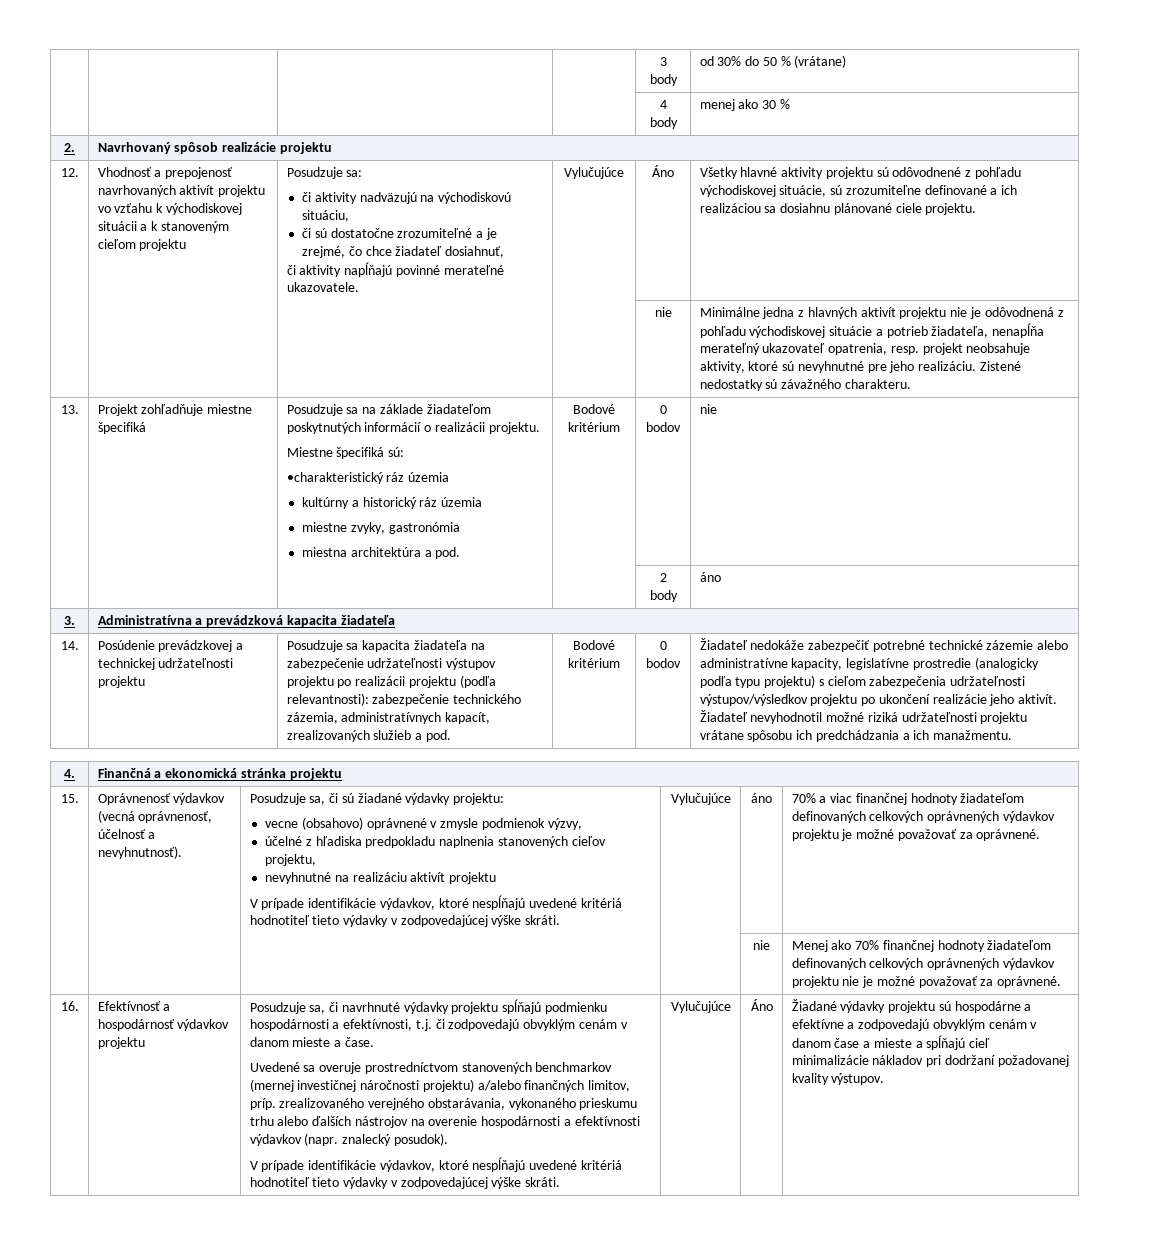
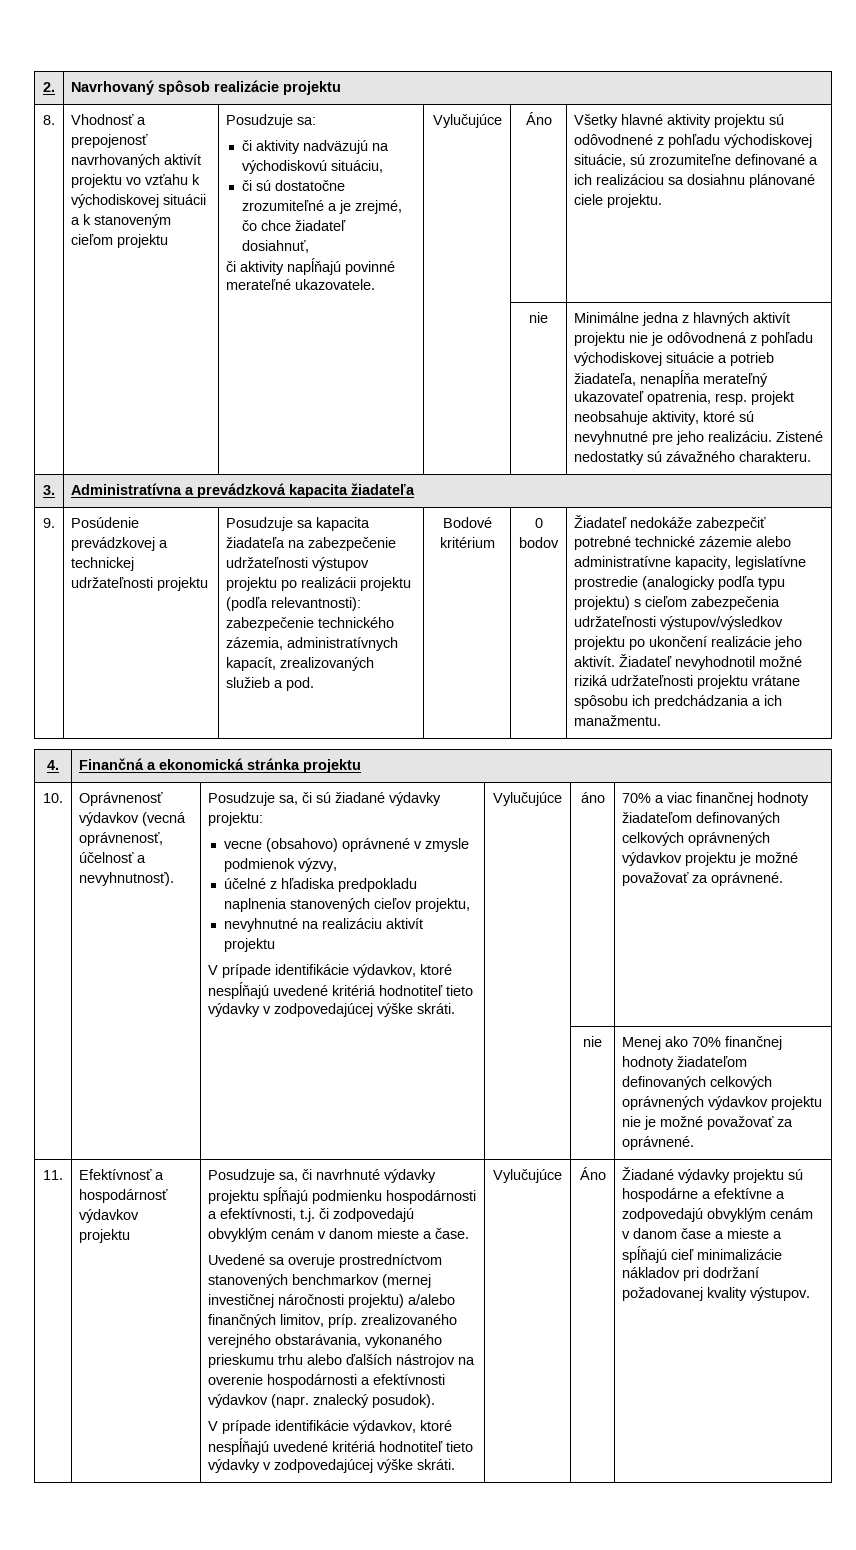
- | | | | 3 body | od 30% do 50 % (vrátane)
- | | | | 4 body | menej ako 30 %
- 12.
+ 8.
- 13. | Projekt zohľadňuje miestne špecifiká | Posudzuje sa na základe žiadateľom poskytnutých informácií o realizácii projektu.
- Miestne špecifiká sú:
- •charakteristický ráz územia
- kultúrny a historický ráz územia
- miestne zvyky, gastronómia
- miestna architektúra a pod. | Bodové kritérium | 0 bodov | nie
- | | | | 2 body | áno
- 14.
+ 9.
- 15.
+ 10.
- 16.
+ 11.

